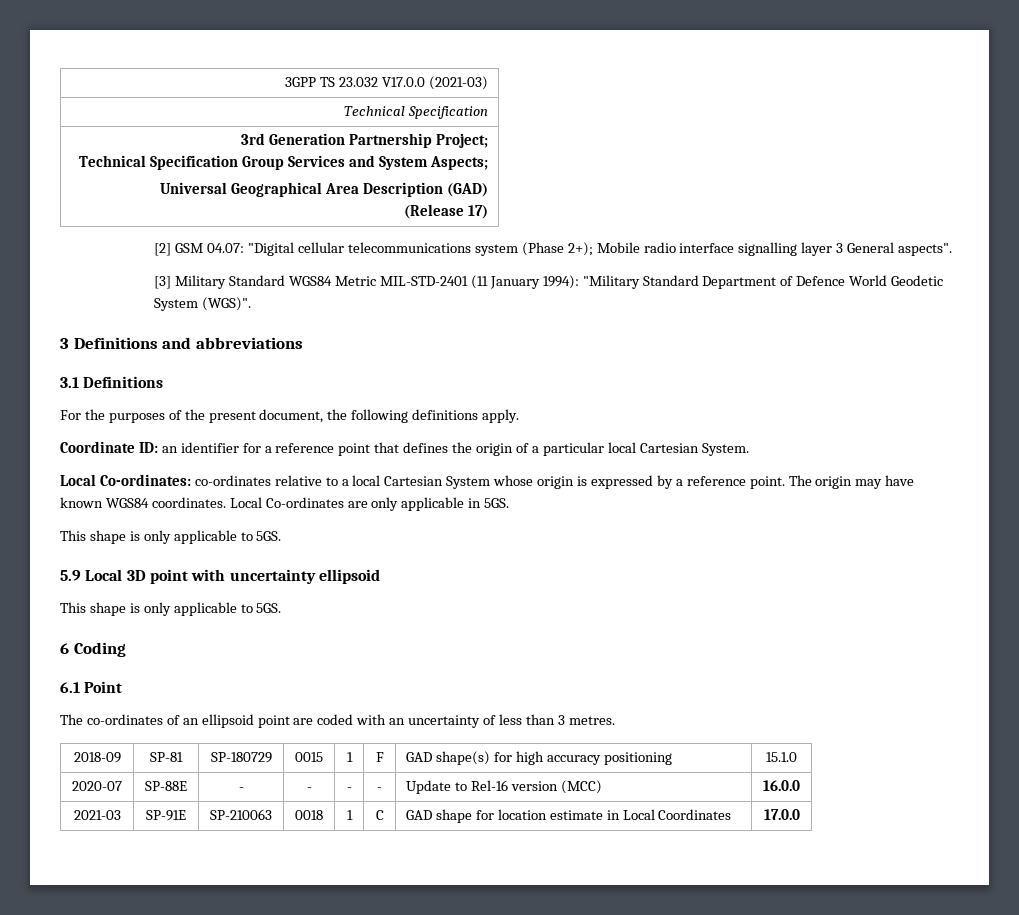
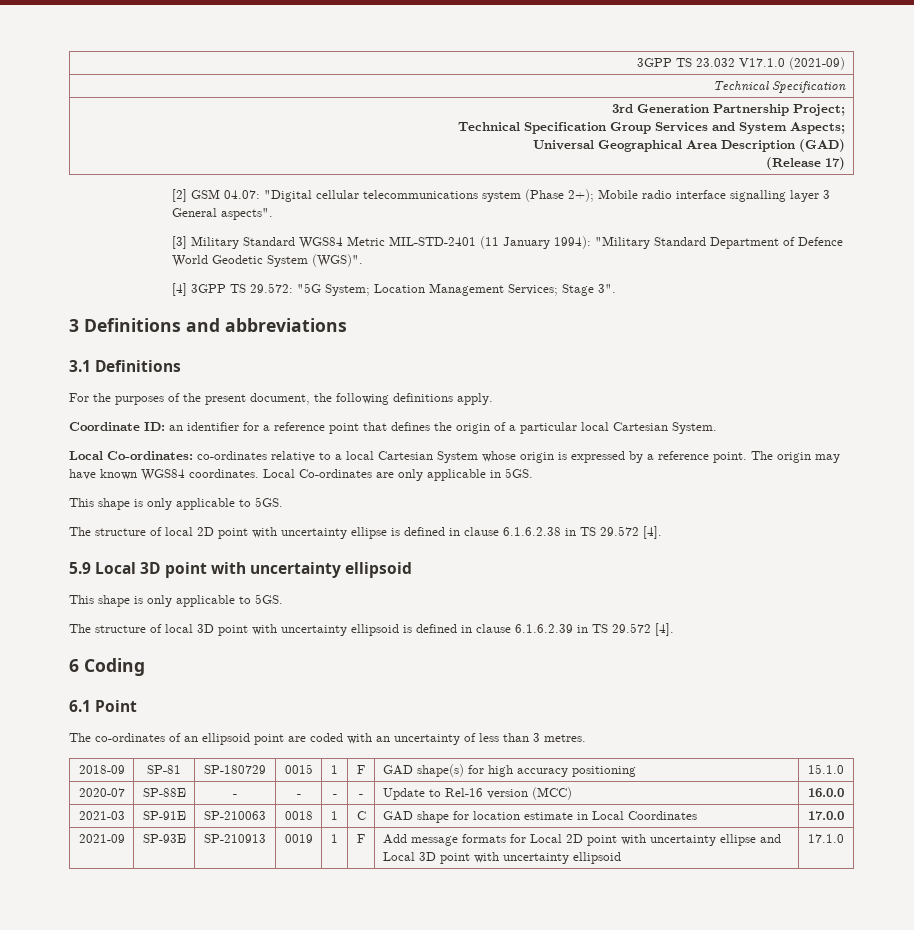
- 3GPP TS 23.032 V17.0.0 (2021-03)
+ 3GPP TS 23.032 V17.1.0 (2021-09)
+ [4] 3GPP TS 29.572: "5G System; Location Management Services; Stage 3".
+ The structure of local 2D point with uncertainty ellipse is defined in clause 6.1.6.2.38 in TS 29.572 [4].
+ The structure of local 3D point with uncertainty ellipsoid is defined in clause 6.1.6.2.39 in TS 29.572 [4].
+ 2021-09 | SP-93E | SP-210913 | 0019 | 1 | F | Add message formats for Local 2D point with uncertainty ellipse and Local 3D point with uncertainty ellipsoid | 17.1.0

